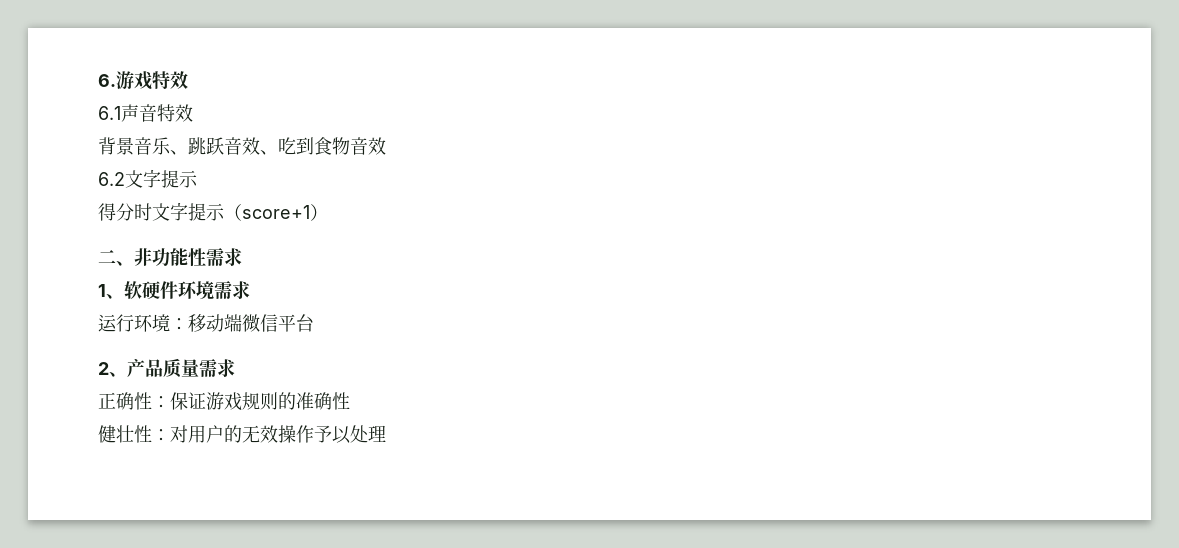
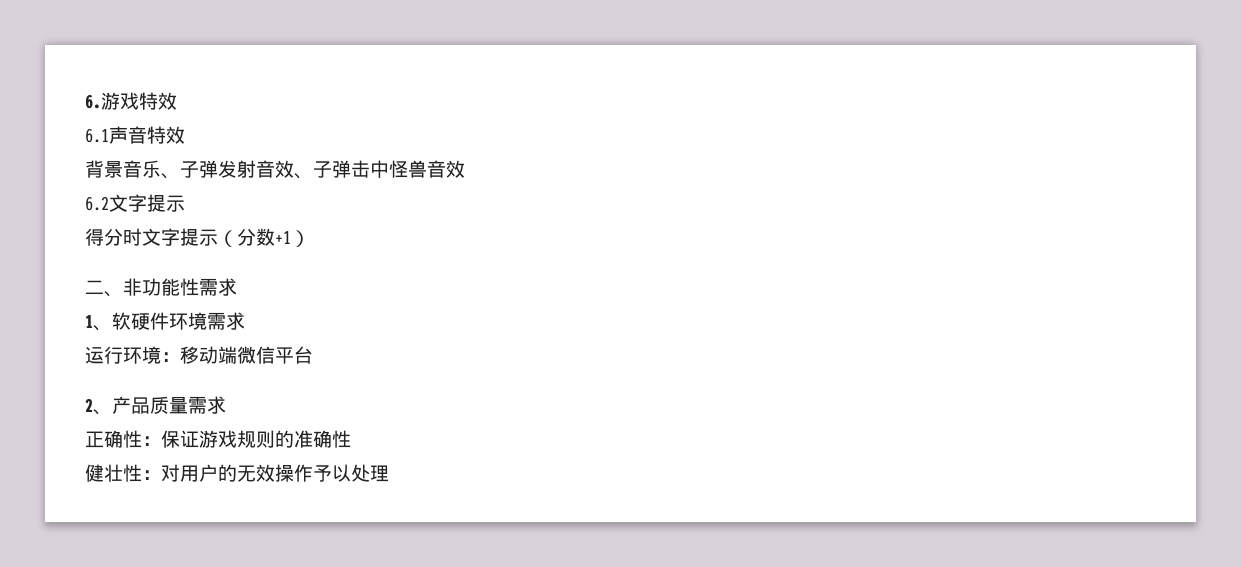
- 背景音乐、跳跃音效、吃到食物音效
+ 背景音乐、子弹发射音效、子弹击中怪兽音效
- 得分时文字提示（score+1）
+ 得分时文字提示（分数+1）

